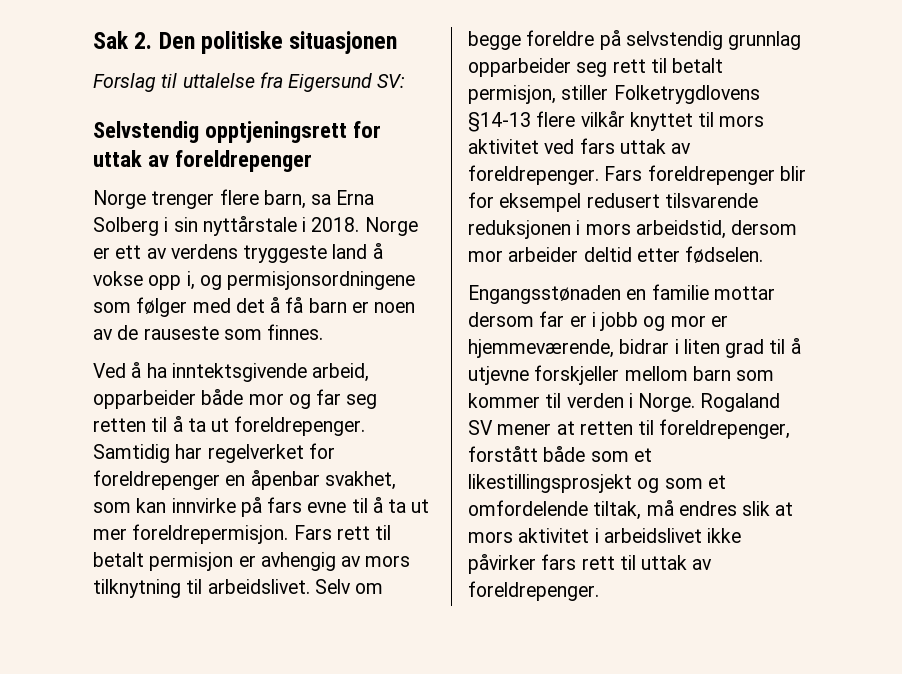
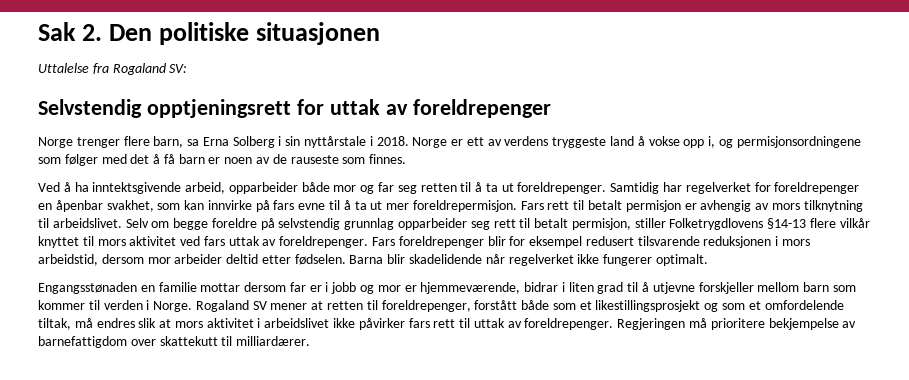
- Forslag til uttalelse fra Eigersund SV:
+ Uttalelse fra Rogaland SV:
+ Barna blir skadelidende når regelverket ikke fungerer optimalt.
+ Regjeringen må prioritere bekjempelse av barnefattigdom over skattekutt til milliardærer.

